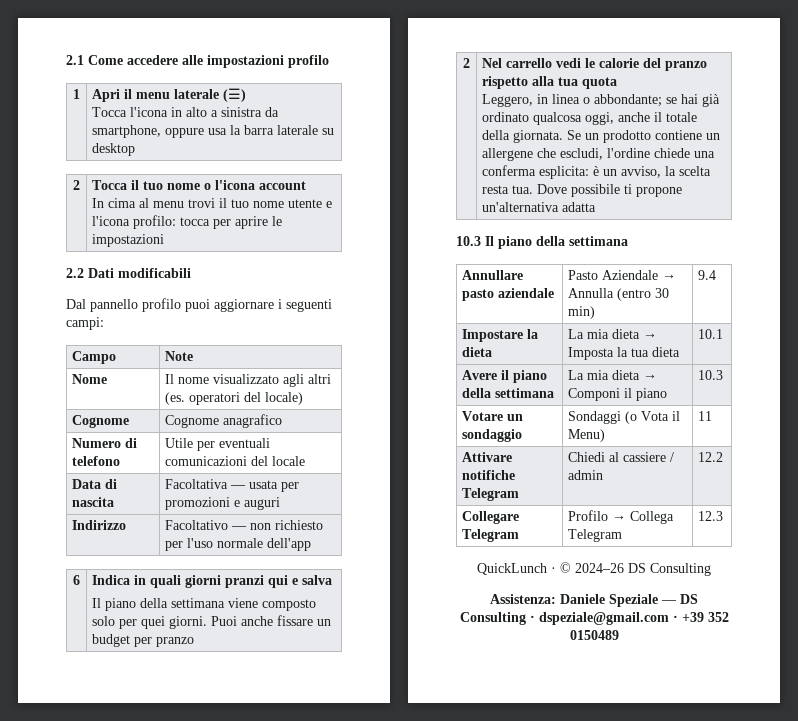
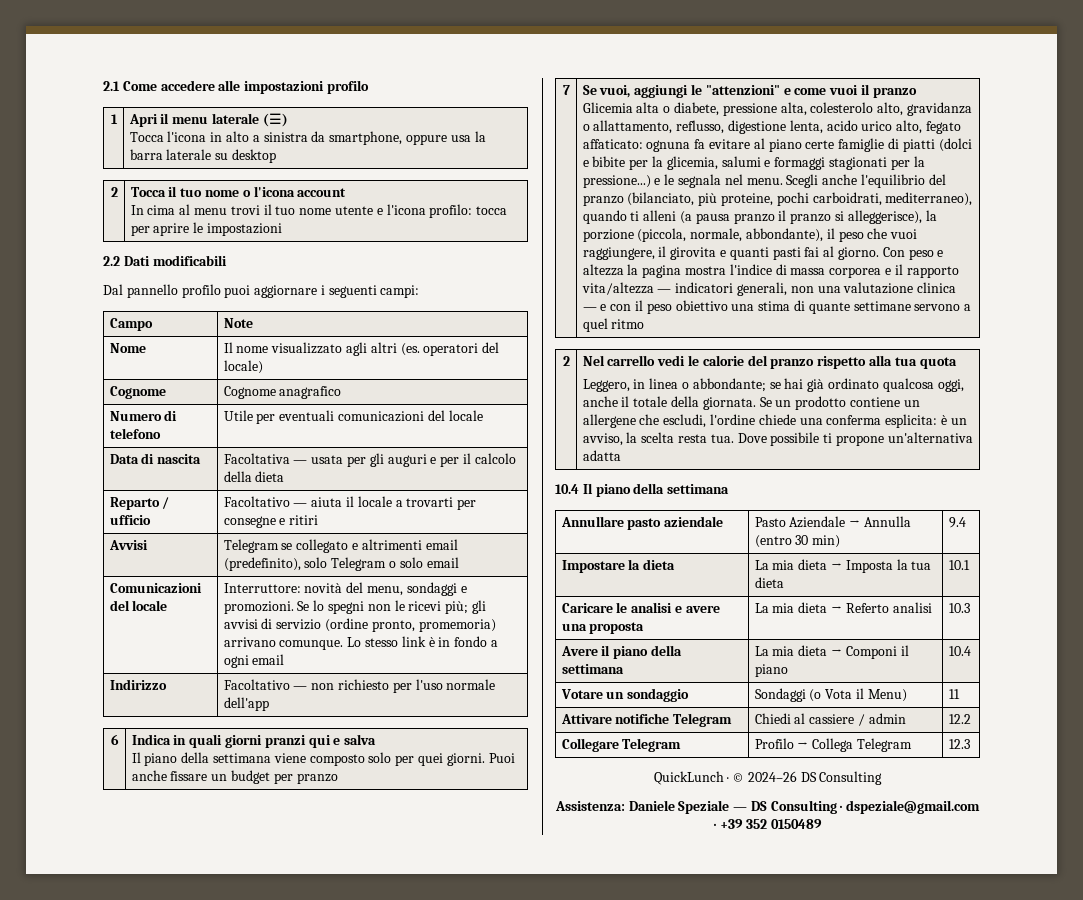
- Data di nascita | Facoltativa — usata per promozioni e auguri
+ Data di nascita | Facoltativa — usata per gli auguri e per il calcolo della dieta
+ Reparto / ufficio | Facoltativo — aiuta il locale a trovarti per consegne e ritiri
+ Avvisi | Telegram se collegato e altrimenti email (predefinito), solo Telegram o solo email
+ Comunicazioni del locale | Interruttore: novità del menu, sondaggi e promozioni. Se lo spegni non le ricevi più; gli avvisi di servizio (ordine pronto, promemoria) arrivano comunque. Lo stesso link è in fondo a ogni email
+ 7 | Se vuoi, aggiungi le "attenzioni" e come vuoi il pranzo
+ Glicemia alta o diabete, pressione alta, colesterolo alto, gravidanza o allattamento, reflusso, digestione lenta, acido urico alto, fegato affaticato: ognuna fa evitare al piano certe famiglie di piatti (dolci e bibite per la glicemia, salumi e formaggi stagionati per la pressione...) e le segnala nel menu. Scegli anche l'equilibrio del pranzo (bilanciato, più proteine, pochi carboidrati, mediterraneo), quando ti alleni (a pausa pranzo il pranzo si alleggerisce), la porzione (piccola, normale, abbondante), il peso che vuoi raggiungere, il girovita e quanti pasti fai al giorno. Con peso e altezza la pagina mostra l'indice di massa corporea e il rapporto vita/altezza — indicatori generali, non una valutazione clinica — e con il peso obiettivo una stima di quante settimane servono a quel ritmo
- 10.3 Il piano della settimana
+ 10.4 Il piano della settimana
+ Caricare le analisi e avere una proposta | La mia dieta → Referto analisi | 10.3
- Avere il piano della settimana | La mia dieta → Componi il piano | 10.3
+ Avere il piano della settimana | La mia dieta → Componi il piano | 10.4

